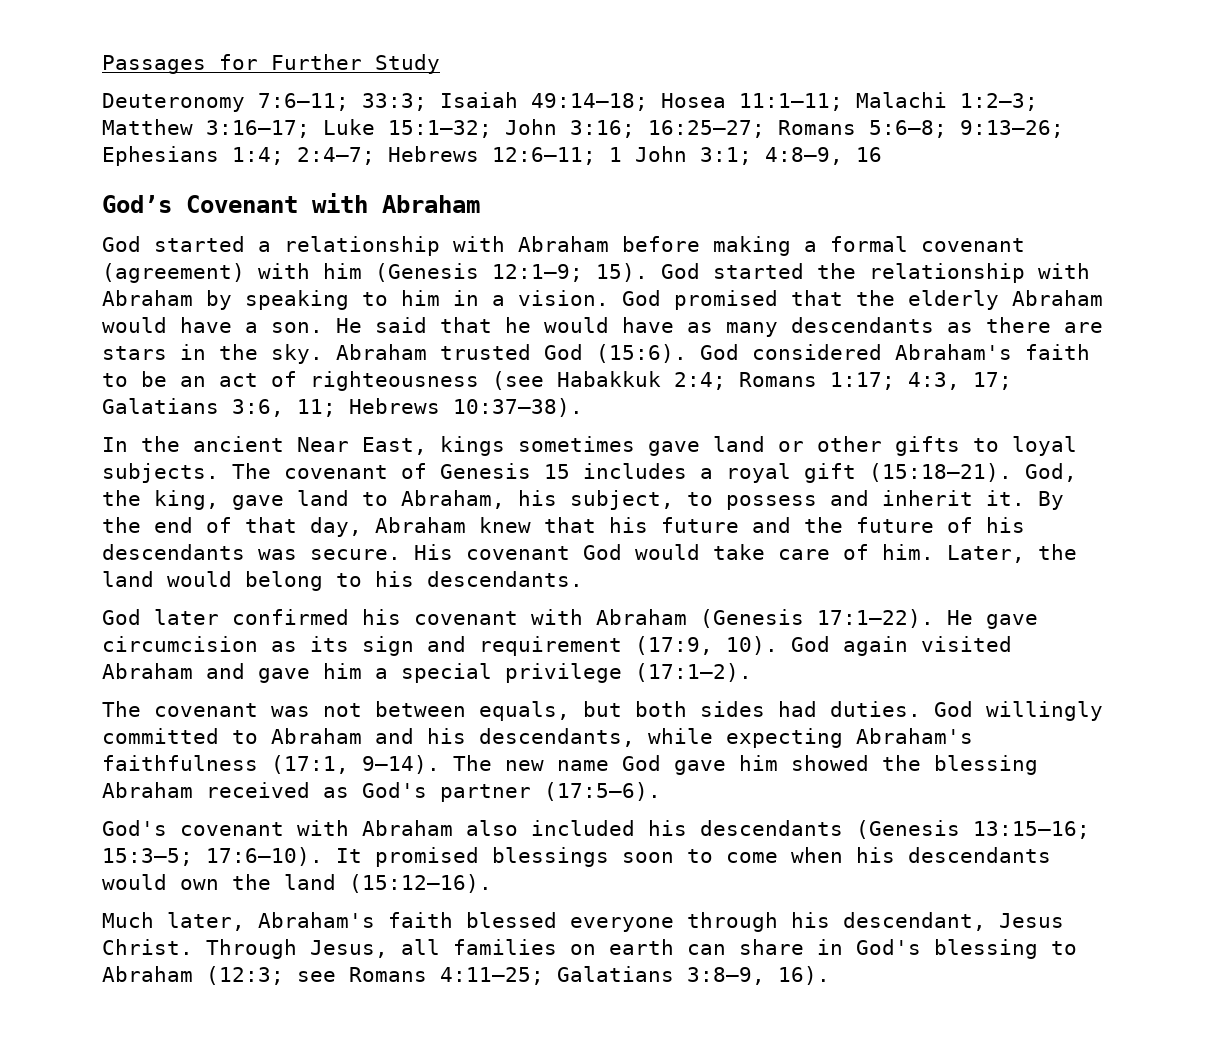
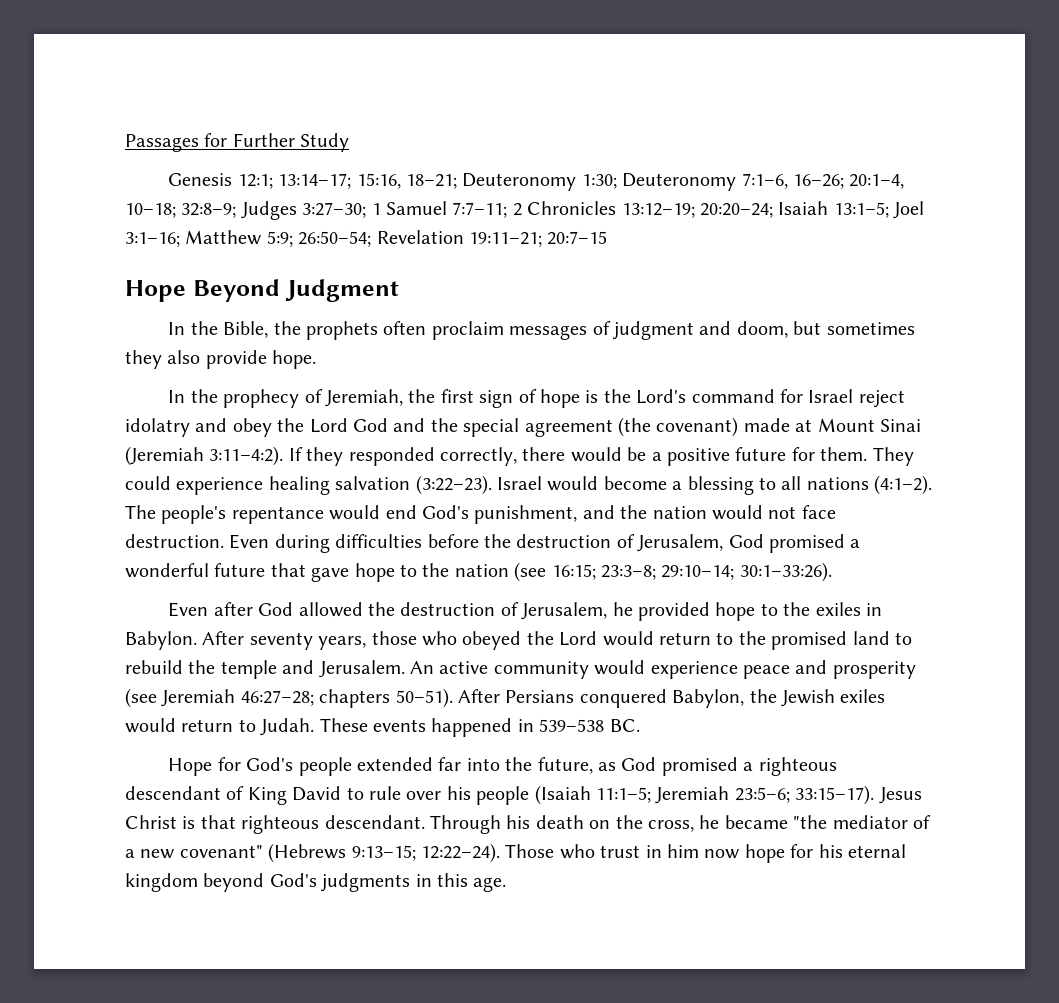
- Deuteronomy 7:6–11; 33:3; Isaiah 49:14–18; Hosea 11:1–11; Malachi 1:2–3; Matthew 3:16–17; Luke 15:1–32; John 3:16; 16:25–27; Romans 5:6–8; 9:13–26; Ephesians 1:4; 2:4–7; Hebrews 12:6–11; 1 John 3:1; 4:8–9, 16
- God’s Covenant with Abraham
- God started a relationship with Abraham before making a formal covenant (agreement) with him (Genesis 12:1–9; 15). God started the relationship with Abraham by speaking to him in a vision. God promised that the elderly Abraham would have a son. He said that he would have as many descendants as there are stars in the sky. Abraham trusted God (15:6). God considered Abraham's faith to be an act of righteousness (see Habakkuk 2:4; Romans 1:17; 4:3, 17; Galatians 3:6, 11; Hebrews 10:37–38).
- In the ancient Near East, kings sometimes gave land or other gifts to loyal subjects. The covenant of Genesis 15 includes a royal gift (15:18–21). God, the king, gave land to Abraham, his subject, to possess and inherit it. By the end of that day, Abraham knew that his future and the future of his descendants was secure. His covenant God would take care of him. Later, the land would belong to his descendants.
- God later confirmed his covenant with Abraham (Genesis 17:1–22). He gave circumcision as its sign and requirement (17:9, 10). God again visited Abraham and gave him a special privilege (17:1–2).
- The covenant was not between equals, but both sides had duties. God willingly committed to Abraham and his descendants, while expecting Abraham's faithfulness (17:1, 9–14). The new name God gave him showed the blessing Abraham received as God's partner (17:5–6).
- God's covenant with Abraham also included his descendants (Genesis 13:15–16; 15:3–5; 17:6–10). It promised blessings soon to come when his descendants would own the land (15:12–16).
- Much later, Abraham's faith blessed everyone through his descendant, Jesus Christ. Through Jesus, all families on earth can share in God's blessing to Abraham (12:3; see Romans 4:11–25; Galatians 3:8–9, 16).
+ Genesis 12:1; 13:14–17; 15:16, 18–21; Deuteronomy 1:30; Deuteronomy 7:1–6, 16–26; 20:1–4, 10–18; 32:8–9; Judges 3:27–30; 1 Samuel 7:7–11; 2 Chronicles 13:12–19; 20:20–24; Isaiah 13:1–5; Joel 3:1–16; Matthew 5:9; 26:50–54; Revelation 19:11–21; 20:7–15
+ Hope Beyond Judgment
+ In the Bible, the prophets often proclaim messages of judgment and doom, but sometimes they also provide hope.
+ In the prophecy of Jeremiah, the first sign of hope is the Lord's command for Israel reject idolatry and obey the Lord God and the special agreement (the covenant) made at Mount Sinai (Jeremiah 3:11–4:2). If they responded correctly, there would be a positive future for them. They could experience healing salvation (3:22–23). Israel would become a blessing to all nations (4:1–2). The people's repentance would end God's punishment, and the nation would not face destruction. Even during difficulties before the destruction of Jerusalem, God promised a wonderful future that gave hope to the nation (see 16:15; 23:3–8; 29:10–14; 30:1–33:26).
+ Even after God allowed the destruction of Jerusalem, he provided hope to the exiles in Babylon. After seventy years, those who obeyed the Lord would return to the promised land to rebuild the temple and Jerusalem. An active community would experience peace and prosperity (see Jeremiah 46:27–28; chapters 50–51). After Persians conquered Babylon, the Jewish exiles would return to Judah. These events happened in 539–538 BC.
+ Hope for God's people extended far into the future, as God promised a righteous descendant of King David to rule over his people (Isaiah 11:1–5; Jeremiah 23:5–6; 33:15–17). Jesus Christ is that righteous descendant. Through his death on the cross, he became "the mediator of a new covenant" (Hebrews 9:13–15; 12:22–24). Those who trust in him now hope for his eternal kingdom beyond God's judgments in this age.

